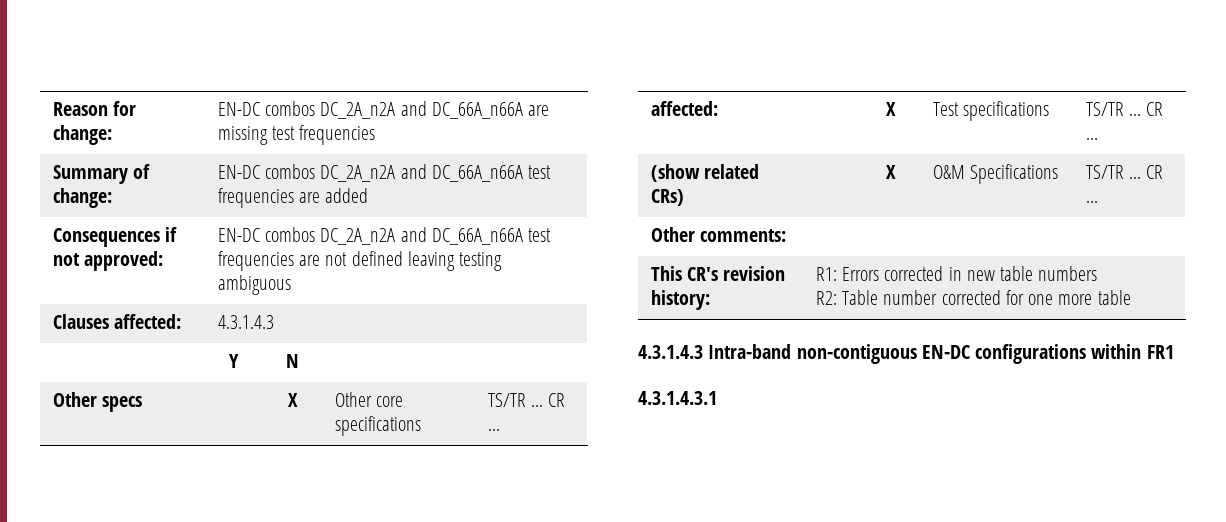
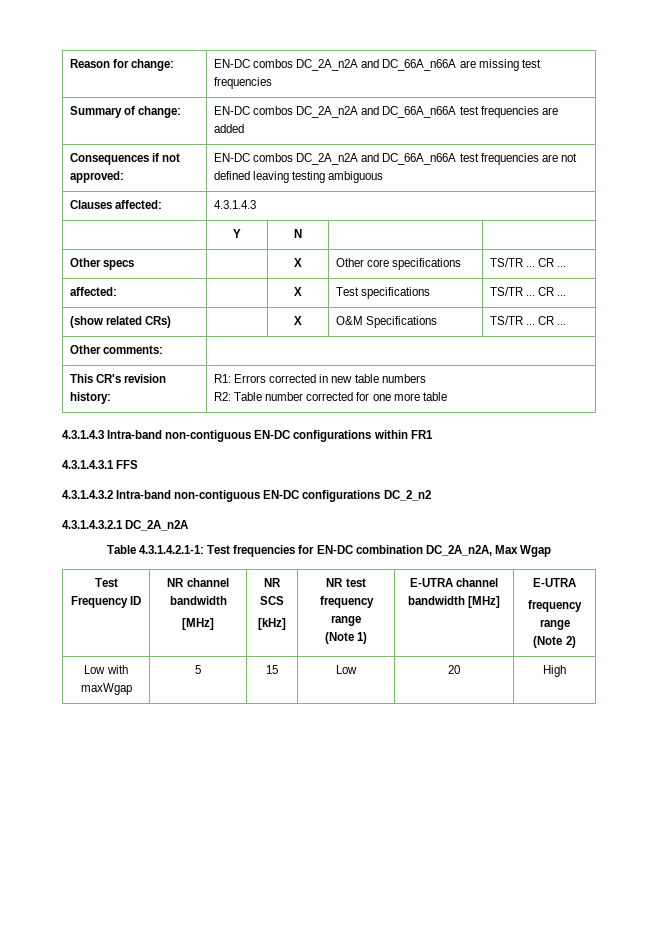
- 4.3.1.4.3.1
+ 4.3.1.4.3.1 FFS
+ 4.3.1.4.3.2 Intra-band non-contiguous EN-DC configurations DC_2_n2
+ 4.3.1.4.3.2.1 DC_2A_n2A
+ Table 4.3.1.4.2.1-1: Test frequencies for EN-DC combination DC_2A_n2A, Max Wgap
+ Test Frequency ID | NR channel bandwidth
+ [MHz] | NR SCS
+ [kHz] | NR test frequency range
+ (Note 1) | E-UTRA channel bandwidth [MHz] | E-UTRA
+ frequency range
+ (Note 2)
+ Low with maxWgap | 5 | 15 | Low | 20 | High

